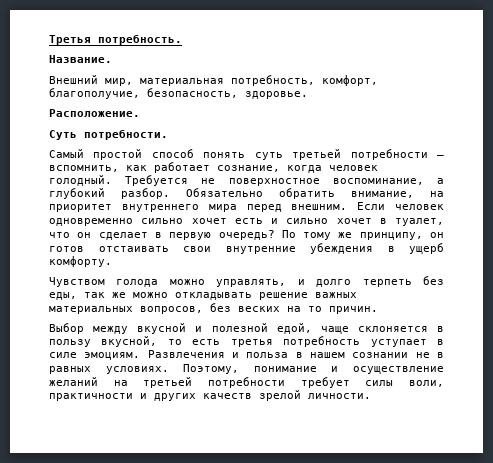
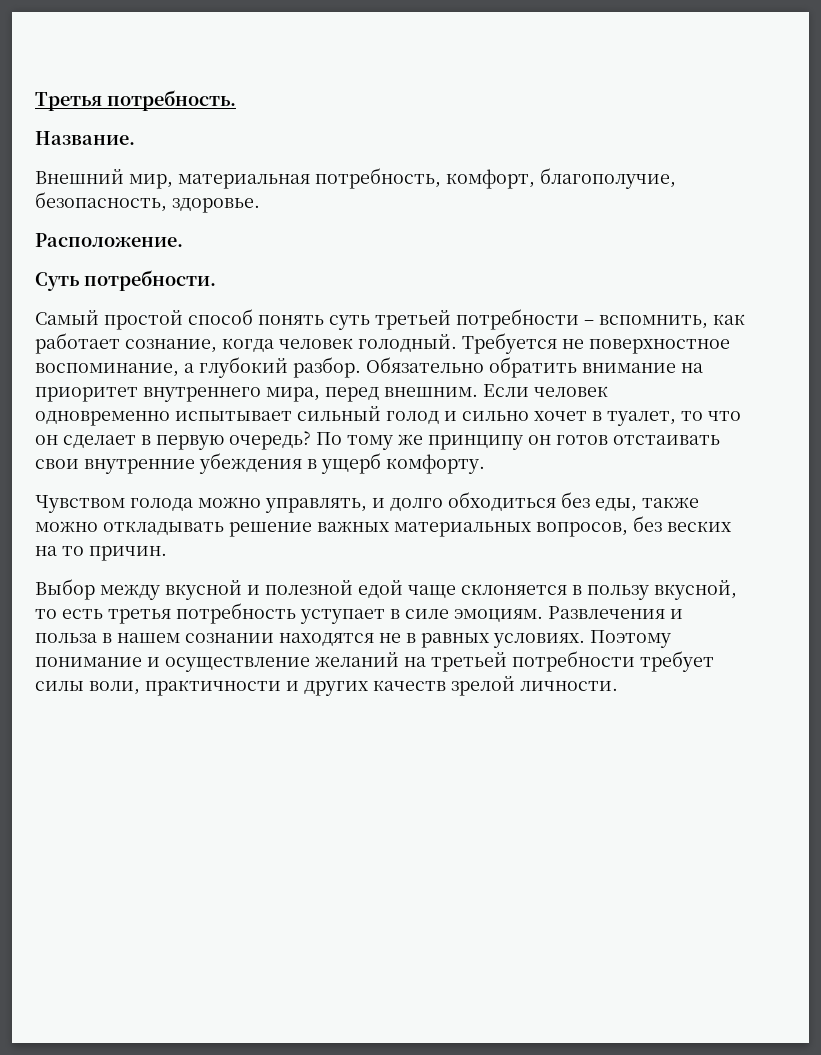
- Обязательно обратить внимание, на приоритет внутреннего мира перед внешним.
+ Обязательно обратить внимание на приоритет внутреннего мира, перед внешним.
- Если человек одновременно сильно хочет есть и сильно хочет в туалет, что он сделает в первую очередь?
+ Если человек одновременно испытывает сильный голод и сильно хочет в туалет, то что он сделает в первую очередь?
- По тому же принципу, он готов отстаивать свои внутренние убеждения в ущерб комфорту.
+ По тому же принципу он готов отстаивать свои внутренние убеждения в ущерб комфорту.
- Чувством голода можно управлять, и долго терпеть без еды, так же можно откладывать решение важных материальных вопросов, без веских на то причин.
+ Чувством голода можно управлять, и долго обходиться без еды, также можно откладывать решение важных материальных вопросов, без веских на то причин.
- Выбор между вкусной и полезной едой, чаще склоняется в пользу вкусной, то есть третья потребность уступает в силе эмоциям.
+ Выбор между вкусной и полезной едой чаще склоняется в пользу вкусной, то есть третья потребность уступает в силе эмоциям.
- Развлечения и польза в нашем сознании не в равных условиях.
+ Развлечения и польза в нашем сознании находятся не в равных условиях.
- Поэтому, понимание и осуществление желаний на третьей потребности требует силы воли, практичности и других качеств зрелой личности.
+ Поэтому понимание и осуществление желаний на третьей потребности требует силы воли, практичности и других качеств зрелой личности.

